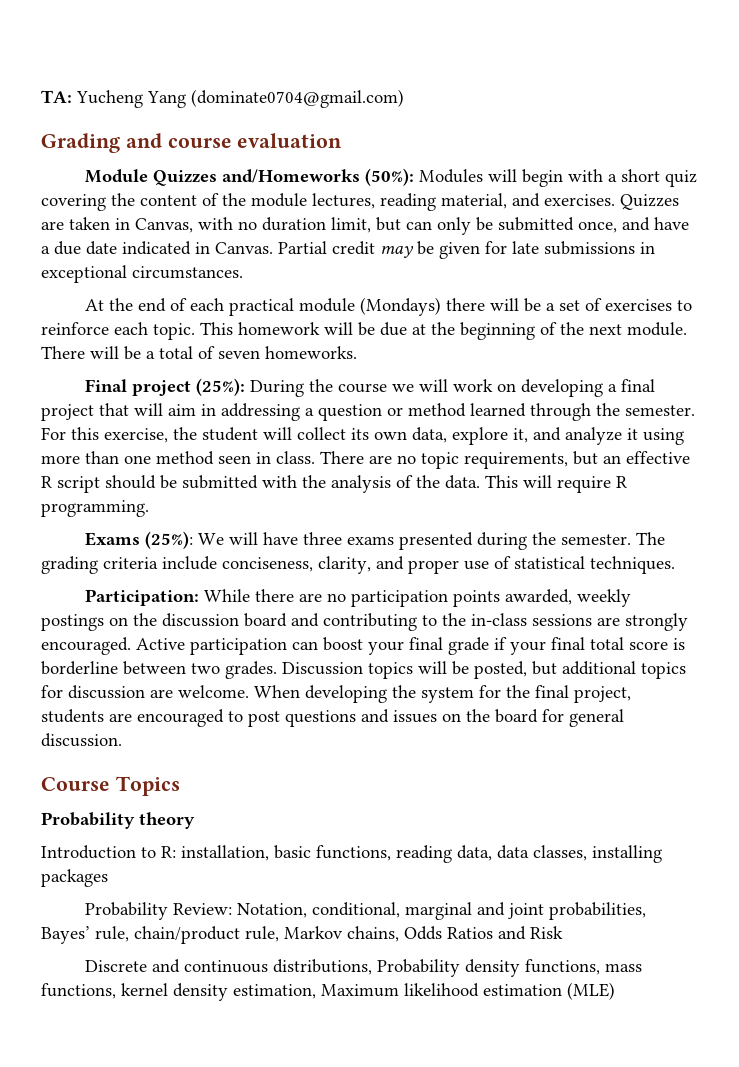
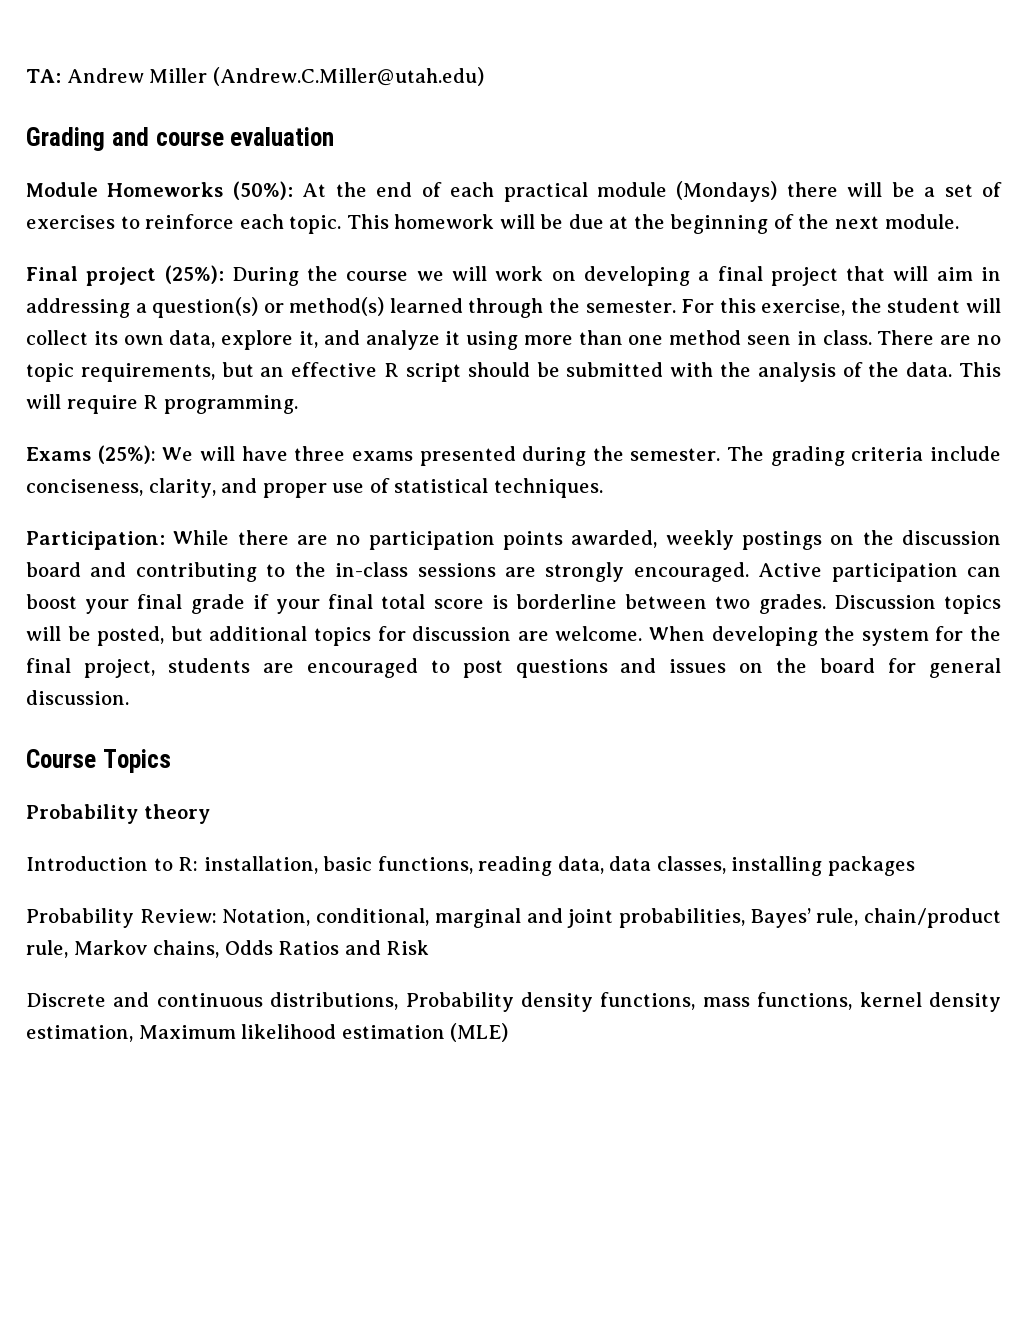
- TA: Yucheng Yang (dominate0704@gmail.com)
+ TA: Andrew Miller (Andrew.C.Miller@utah.edu)
- Module Quizzes and/Homeworks (50%): Modules will begin with a short quiz covering the content of the module lectures, reading material, and exercises. Quizzes are taken in Canvas, with no duration limit, but can only be submitted once, and have a due date indicated in Canvas. Partial credit may be given for late submissions in exceptional circumstances.
- At the end of each practical module (Mondays) there will be a set of exercises to reinforce each topic.
+ Module Homeworks (50%): At the end of each practical module (Mondays) there will be a set of exercises to reinforce each topic.
- There will be a total of seven homeworks.
- Final project (25%): During the course we will work on developing a final project that will aim in addressing a question or method learned through the semester.
+ Final project (25%): During the course we will work on developing a final project that will aim in addressing a question(s) or method(s) learned through the semester.

